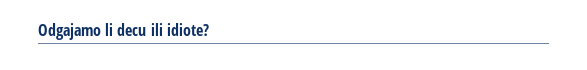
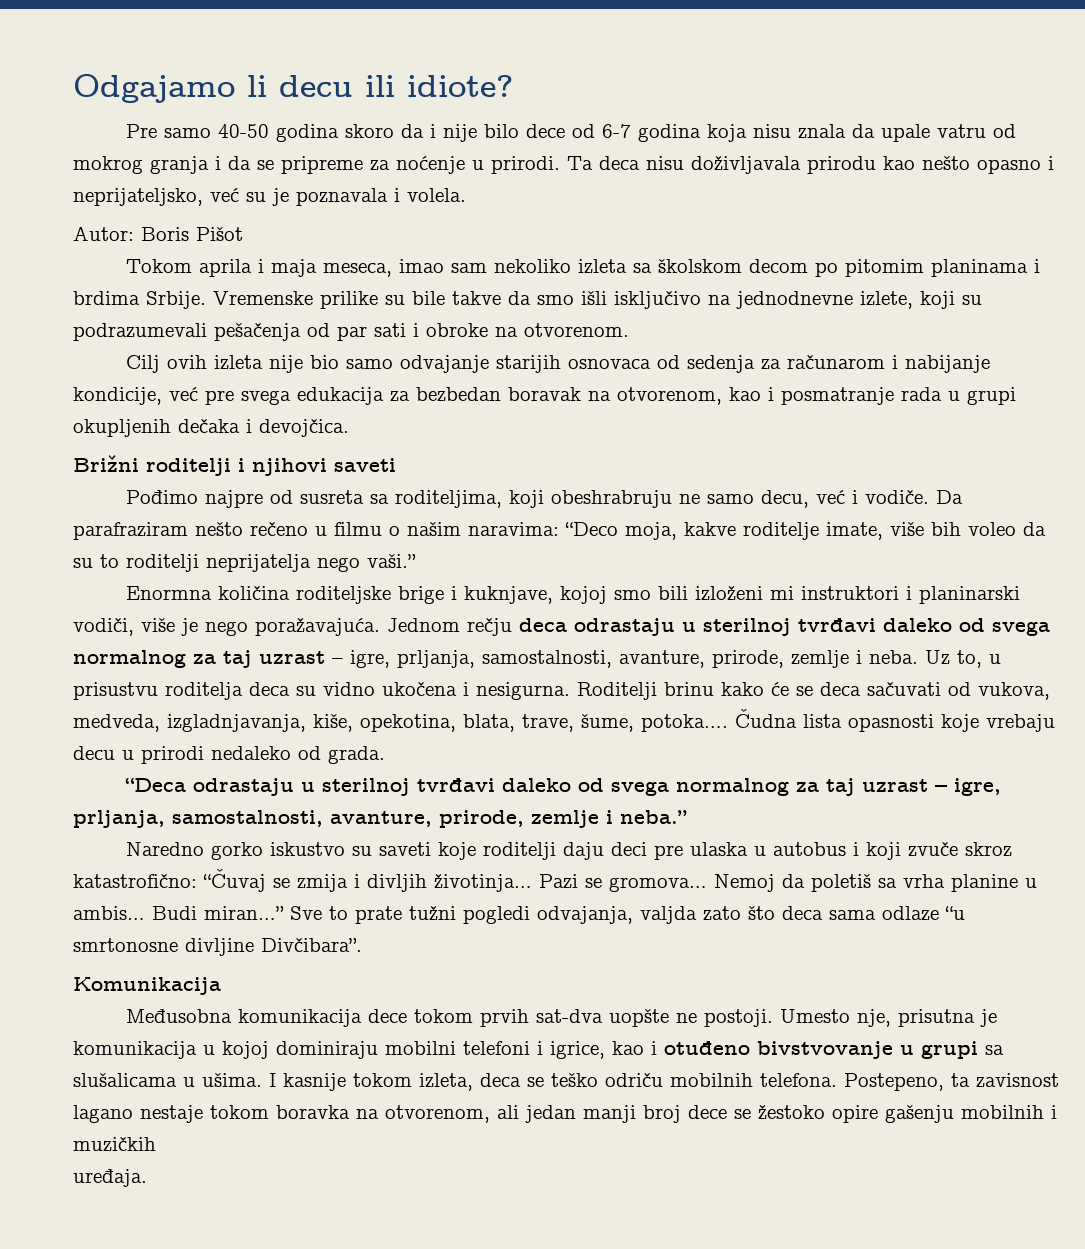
+ Pre samo 40-50 godina skoro da i nije bilo dece od 6-7 godina koja nisu znala da upale vatru od mokrog granja i da se pripreme za noćenje u prirodi. Ta deca nisu doživljavala prirodu kao nešto opasno i neprijateljsko, već su je poznavala i volela.
+ Autor: Boris Pišot
+ Tokom aprila i maja meseca, imao sam nekoliko izleta sa školskom decom po pitomim planinama i brdima Srbije. Vremenske prilike su bile takve da smo išli isključivo na jednodnevne izlete, koji su podrazumevali pešačenja od par sati i obroke na otvorenom.
+ Cilj ovih izleta nije bio samo odvajanje starijih osnovaca od sedenja za računarom i nabijanje kondicije, već pre svega edukacija za bezbedan boravak na otvorenom, kao i posmatranje rada u grupi okupljenih dečaka i devojčica.
+ Brižni roditelji i njihovi saveti
+ Pođimo najpre od susreta sa roditeljima, koji obeshrabruju ne samo decu, već i vodiče. Da parafraziram nešto rečeno u filmu o našim naravima: “Deco moja, kakve roditelje imate, više bih voleo da su to roditelji neprijatelja nego vaši.”
+ Enormna količina roditeljske brige i kuknjave, kojoj smo bili izloženi mi instruktori i planinarski vodiči, više je nego poražavajuća. Jednom rečju deca odrastaju u sterilnoj tvrđavi daleko od svega normalnog za taj uzrast – igre, prljanja, samostalnosti, avanture, prirode, zemlje i neba. Uz to, u prisustvu roditelja deca su vidno ukočena i nesigurna. Roditelji brinu kako će se deca sačuvati od vukova, medveda, izgladnjavanja, kiše, opekotina, blata, trave, šume, potoka…. Čudna lista opasnosti koje vrebaju decu u prirodi nedaleko od grada.
+ “Deca odrastaju u sterilnoj tvrđavi daleko od svega normalnog za taj uzrast – igre, prljanja, samostalnosti, avanture, prirode, zemlje i neba.”
+ Naredno gorko iskustvo su saveti koje roditelji daju deci pre ulaska u autobus i koji zvuče skroz katastrofično: “Čuvaj se zmija i divljih životinja… Pazi se gromova… Nemoj da poletiš sa vrha planine u ambis… Budi miran…” Sve to prate tužni pogledi odvajanja, valjda zato što deca sama odlaze “u smrtonosne divljine Divčibara”.
+ Komunikacija
+ Međusobna komunikacija dece tokom prvih sat-dva uopšte ne postoji. Umesto nje, prisutna je komunikacija u kojoj dominiraju mobilni telefoni i igrice, kao i otuđeno bivstvovanje u grupi sa slušalicama u ušima. I kasnije tokom izleta, deca se teško odriču mobilnih telefona. Postepeno, ta zavisnost lagano nestaje tokom boravka na otvorenom, ali jedan manji broj dece se žestoko opire gašenju mobilnih i muzičkih
+ uređaja.

